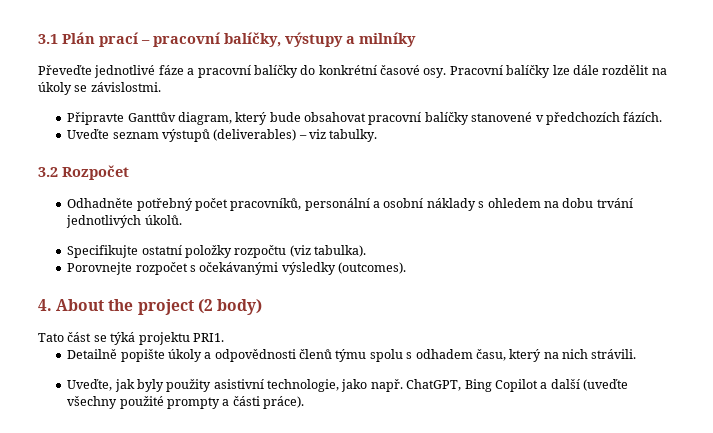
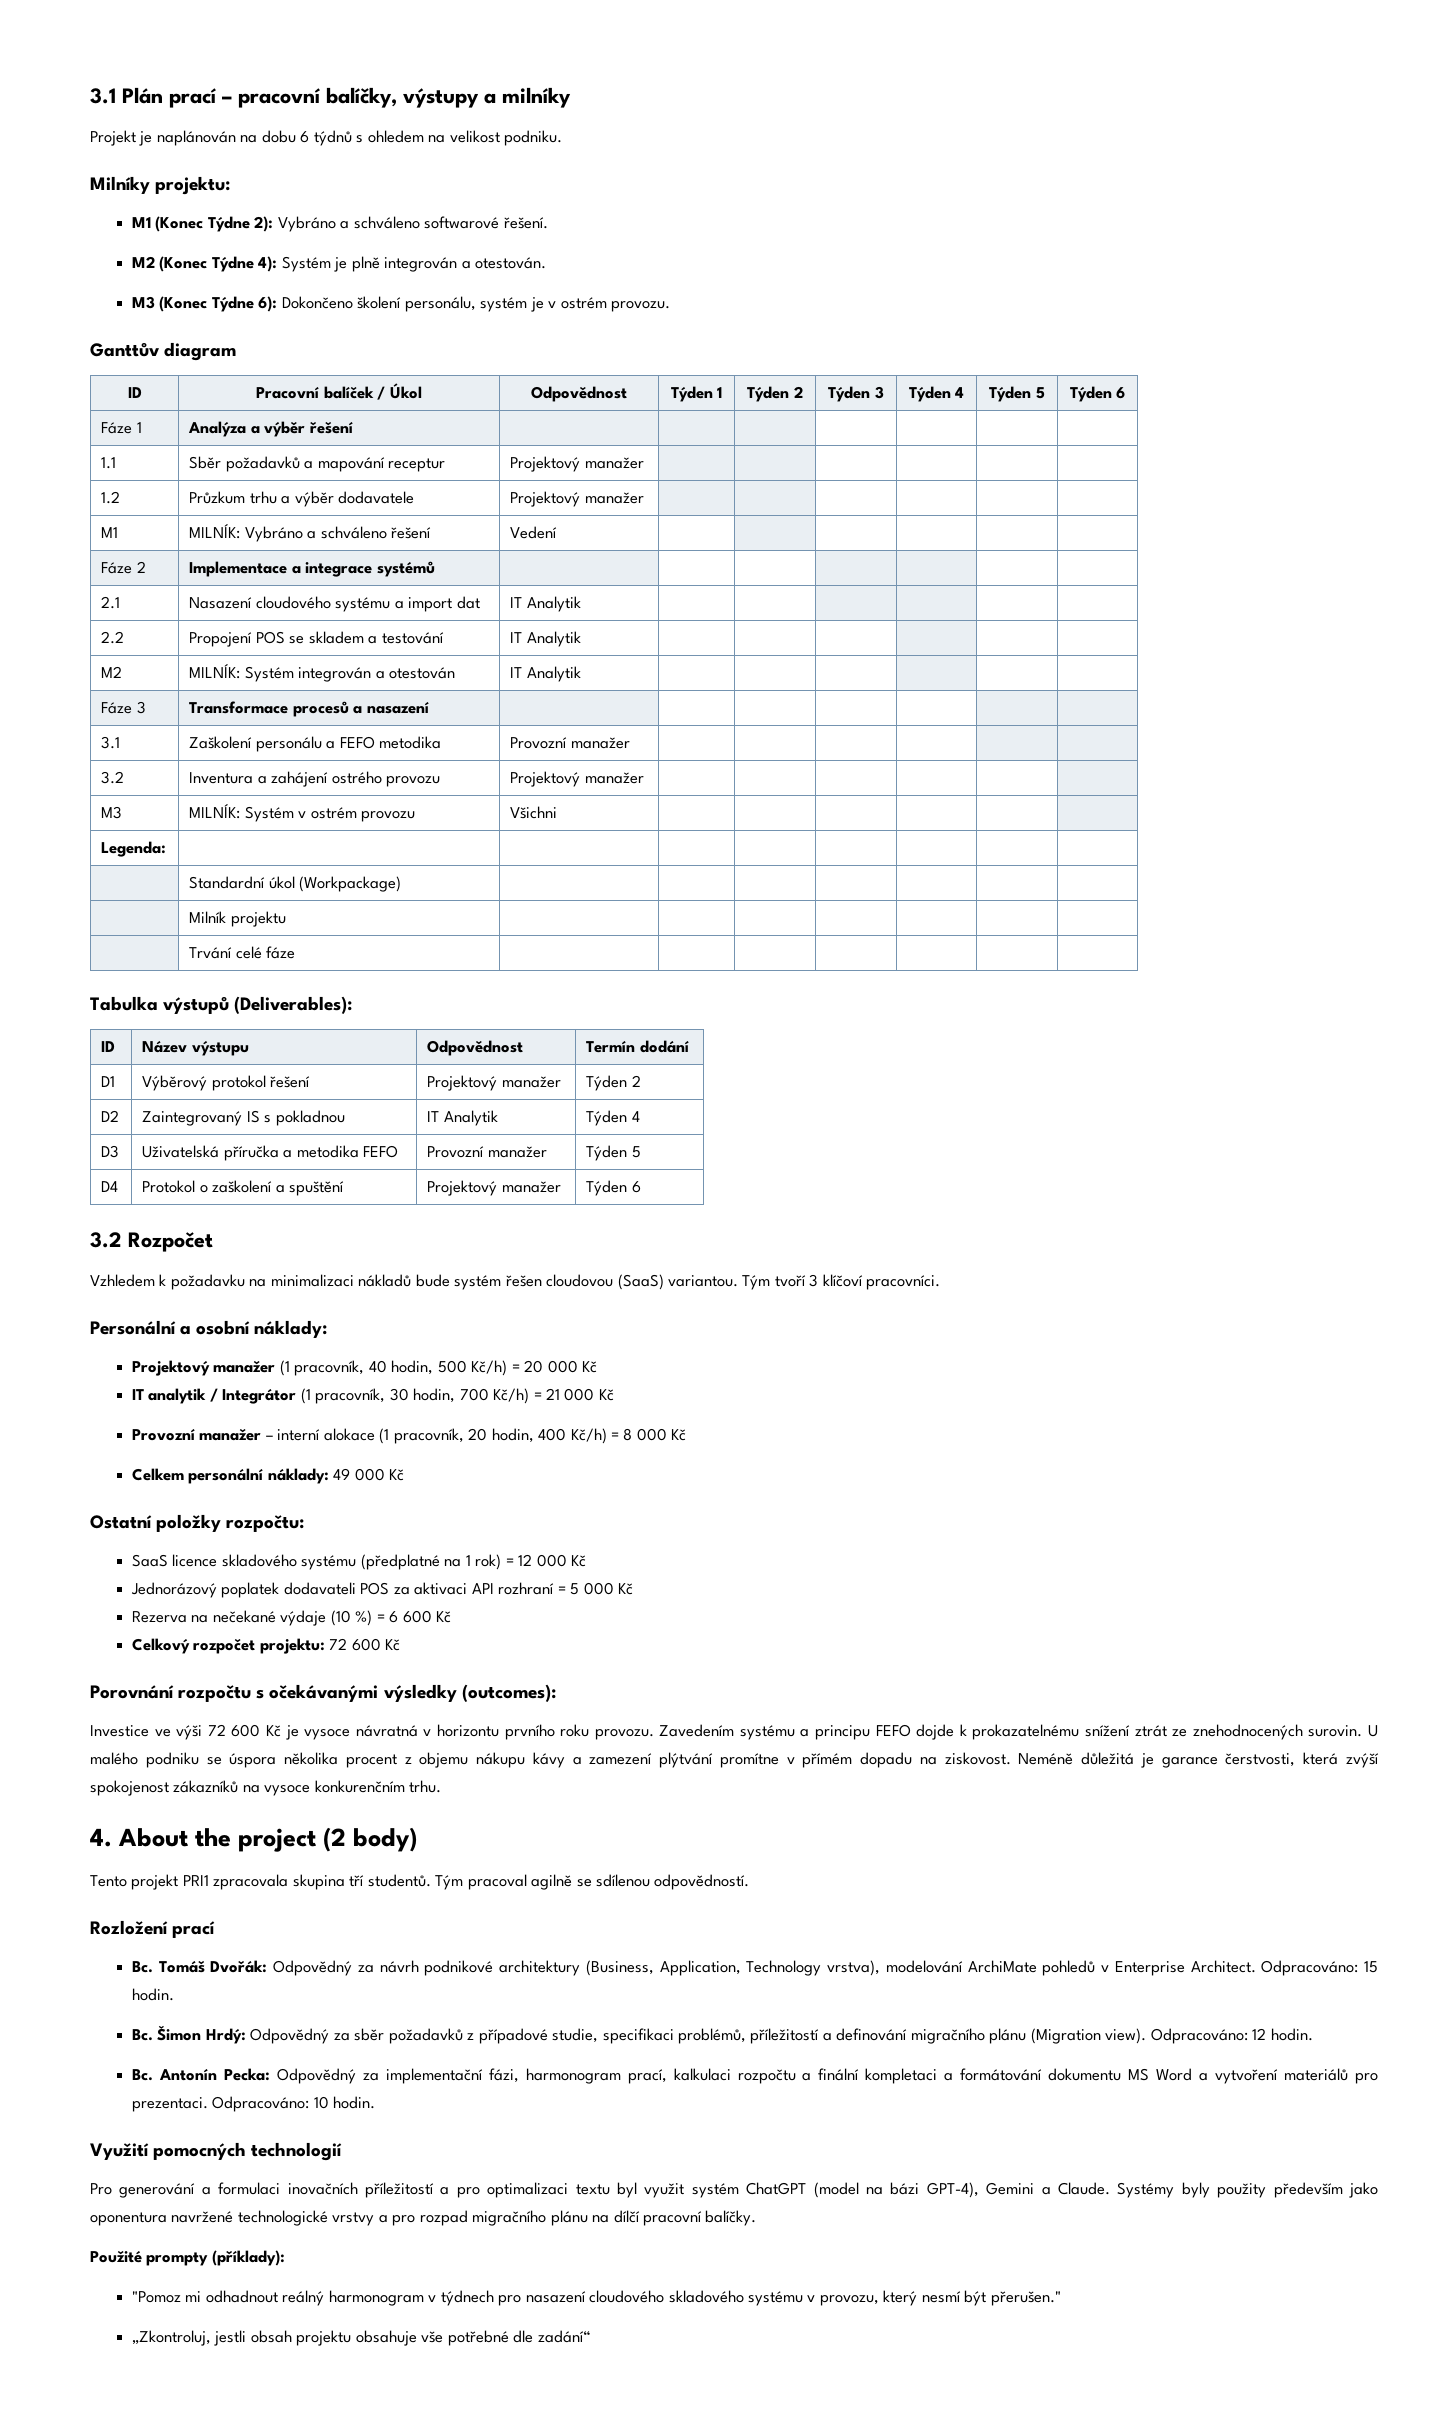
- Převeďte jednotlivé fáze a pracovní balíčky do konkrétní časové osy. Pracovní balíčky lze dále rozdělit na úkoly se závislostmi.
- Připravte Ganttův diagram, který bude obsahovat pracovní balíčky stanovené v předchozích fázích.
- Uveďte seznam výstupů (deliverables) – viz tabulky.
+ Projekt je naplánován na dobu 6 týdnů s ohledem na velikost podniku.
+ Milníky projektu:
+ M1 (Konec Týdne 2): Vybráno a schváleno softwarové řešení.
+ M2 (Konec Týdne 4): Systém je plně integrován a otestován.
+ M3 (Konec Týdne 6): Dokončeno školení personálu, systém je v ostrém provozu.
+ Ganttův diagram
+ ID | Pracovní balíček / Úkol | Odpovědnost | Týden 1 | Týden 2 | Týden 3 | Týden 4 | Týden 5 | Týden 6
+ Fáze 1 | Analýza a výběr řešení | | | | | | |
+ 1.1 | Sběr požadavků a mapování receptur | Projektový manažer | | | | | |
+ 1.2 | Průzkum trhu a výběr dodavatele | Projektový manažer | | | | | |
+ M1 | MILNÍK: Vybráno a schváleno řešení | Vedení | | | | | |
+ Fáze 2 | Implementace a integrace systémů | | | | | | |
+ 2.1 | Nasazení cloudového systému a import dat | IT Analytik | | | | | |
+ 2.2 | Propojení POS se skladem a testování | IT Analytik | | | | | |
+ M2 | MILNÍK: Systém integrován a otestován | IT Analytik | | | | | |
+ Fáze 3 | Transformace procesů a nasazení | | | | | | |
+ 3.1 | Zaškolení personálu a FEFO metodika | Provozní manažer | | | | | |
+ 3.2 | Inventura a zahájení ostrého provozu | Projektový manažer | | | | | |
+ M3 | MILNÍK: Systém v ostrém provozu | Všichni | | | | | |
+ Legenda: | | | | | | | |
+ | Standardní úkol (Workpackage) | | | | | | |
+ | Milník projektu | | | | | | |
+ | Trvání celé fáze | | | | | | |
+ Tabulka výstupů (Deliverables):
+ ID | Název výstupu | Odpovědnost | Termín dodání
+ D1 | Výběrový protokol řešení | Projektový manažer | Týden 2
+ D2 | Zaintegrovaný IS s pokladnou | IT Analytik | Týden 4
+ D3 | Uživatelská příručka a metodika FEFO | Provozní manažer | Týden 5
+ D4 | Protokol o zaškolení a spuštění | Projektový manažer | Týden 6
  3.2 Rozpočet
- Odhadněte potřebný počet pracovníků, personální a osobní náklady s ohledem na dobu trvání jednotlivých úkolů.
- Specifikujte ostatní položky rozpočtu (viz tabulka).
- Porovnejte rozpočet s očekávanými výsledky (outcomes).
+ Vzhledem k požadavku na minimalizaci nákladů bude systém řešen cloudovou (SaaS) variantou. Tým tvoří 3 klíčoví pracovníci.
+ Personální a osobní náklady:
+ Projektový manažer (1 pracovník, 40 hodin, 500 Kč/h) = 20 000 Kč
+ IT analytik / Integrátor (1 pracovník, 30 hodin, 700 Kč/h) = 21 000 Kč
+ Provozní manažer – interní alokace (1 pracovník, 20 hodin, 400 Kč/h) = 8 000 Kč
+ Celkem personální náklady: 49 000 Kč
+ Ostatní položky rozpočtu:
+ SaaS licence skladového systému (předplatné na 1 rok) = 12 000 Kč
+ Jednorázový poplatek dodavateli POS za aktivaci API rozhraní = 5 000 Kč
+ Rezerva na nečekané výdaje (10 %) = 6 600 Kč
+ Celkový rozpočet projektu: 72 600 Kč
+ Porovnání rozpočtu s očekávanými výsledky (outcomes):
+ Investice ve výši 72 600 Kč je vysoce návratná v horizontu prvního roku provozu. Zavedením systému a principu FEFO dojde k prokazatelnému snížení ztrát ze znehodnocených surovin. U malého podniku se úspora několika procent z objemu nákupu kávy a zamezení plýtvání promítne v přímém dopadu na ziskovost. Neméně důležitá je garance čerstvosti, která zvýší spokojenost zákazníků na vysoce konkurenčním trhu.
- Tato část se týká projektu PRI1.
- Detailně popište úkoly a odpovědnosti členů týmu spolu s odhadem času, který na nich strávili.
- Uveďte, jak byly použity asistivní technologie, jako např. ChatGPT, Bing Copilot a další (uveďte všechny použité prompty a části práce).
+ Tento projekt PRI1 zpracovala skupina tří studentů. Tým pracoval agilně se sdílenou odpovědností.
+ Rozložení prací
+ Bc. Tomáš Dvořák: Odpovědný za návrh podnikové architektury (Business, Application, Technology vrstva), modelování ArchiMate pohledů v Enterprise Architect. Odpracováno: 15 hodin.
+ Bc. Šimon Hrdý: Odpovědný za sběr požadavků z případové studie, specifikaci problémů, příležitostí a definování migračního plánu (Migration view). Odpracováno: 12 hodin.
+ Bc. Antonín Pecka: Odpovědný za implementační fázi, harmonogram prací, kalkulaci rozpočtu a finální kompletaci a formátování dokumentu MS Word a vytvoření materiálů pro prezentaci. Odpracováno: 10 hodin.
+ Využití pomocných technologií
+ Pro generování a formulaci inovačních příležitostí a pro optimalizaci textu byl využit systém ChatGPT (model na bázi GPT-4), Gemini a Claude. Systémy byly použity především jako oponentura navržené technologické vrstvy a pro rozpad migračního plánu na dílčí pracovní balíčky.
+ Použité prompty (příklady):
+ "Pomoz mi odhadnout reálný harmonogram v týdnech pro nasazení cloudového skladového systému v provozu, který nesmí být přerušen."
+ „Zkontroluj, jestli obsah projektu obsahuje vše potřebné dle zadání“

